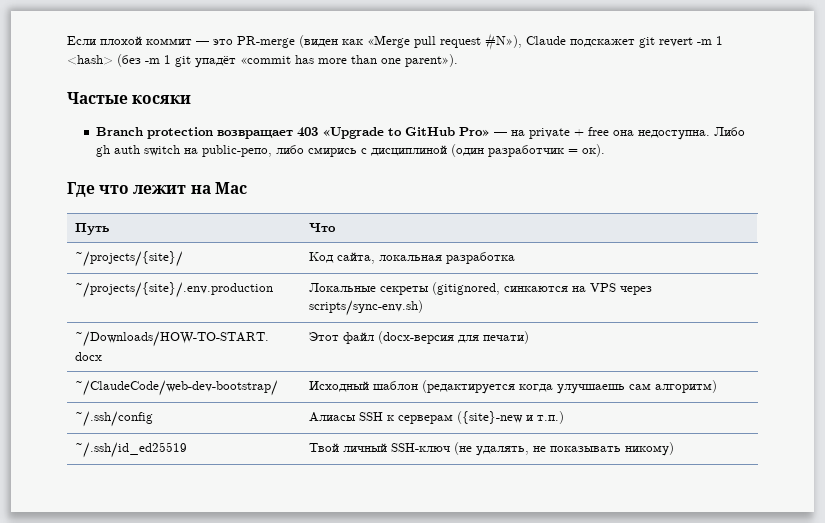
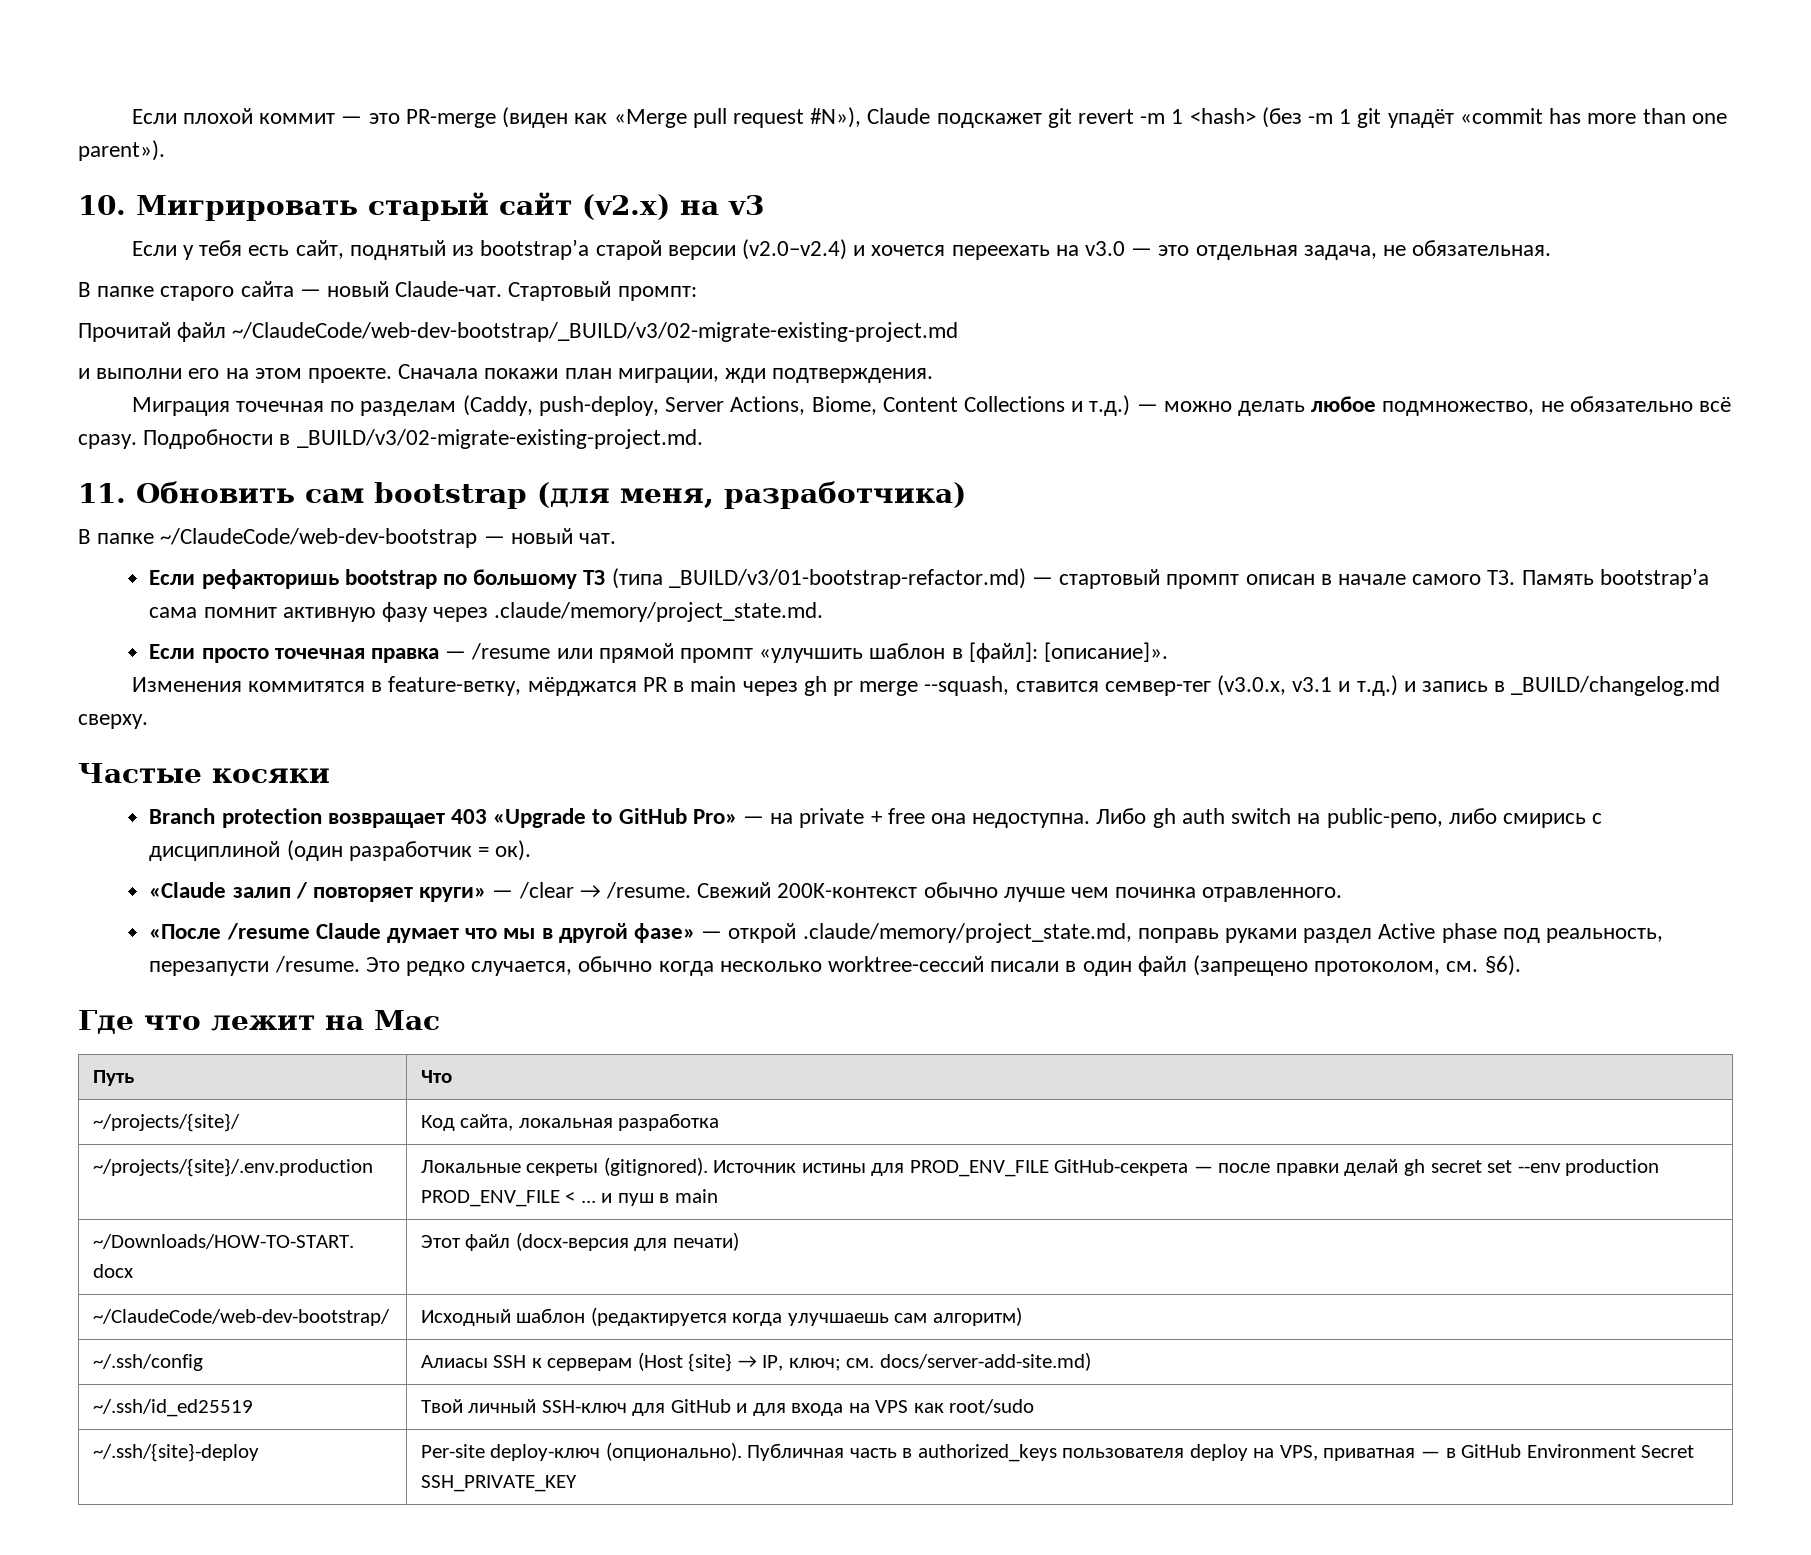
+ 10. Мигрировать старый сайт (v2.x) на v3
+ Если у тебя есть сайт, поднятый из bootstrap’а старой версии (v2.0–v2.4) и хочется переехать на v3.0 — это отдельная задача, не обязательная.
+ В папке старого сайта — новый Claude-чат. Стартовый промпт:
+ Прочитай файл ~/ClaudeCode/web-dev-bootstrap/_BUILD/v3/02-migrate-existing-project.md
+ и выполни его на этом проекте. Сначала покажи план миграции, жди подтверждения.
+ Миграция точечная по разделам (Caddy, push-deploy, Server Actions, Biome, Content Collections и т.д.) — можно делать любое подмножество, не обязательно всё сразу. Подробности в _BUILD/v3/02-migrate-existing-project.md.
+ 11. Обновить сам bootstrap (для меня, разработчика)
+ В папке ~/ClaudeCode/web-dev-bootstrap — новый чат.
+ Если рефакторишь bootstrap по большому ТЗ (типа _BUILD/v3/01-bootstrap-refactor.md) — стартовый промпт описан в начале самого ТЗ. Память bootstrap’а сама помнит активную фазу через .claude/memory/project_state.md.
+ Если просто точечная правка — /resume или прямой промпт «улучшить шаблон в [файл]: [описание]».
+ Изменения коммитятся в feature-ветку, мёрджатся PR в main через gh pr merge --squash, ставится семвер-тег (v3.0.x, v3.1 и т.д.) и запись в _BUILD/changelog.md сверху.
+ «Claude залип / повторяет круги» — /clear → /resume. Свежий 200K-контекст обычно лучше чем починка отравленного.
+ «После /resume Claude думает что мы в другой фазе» — открой .claude/memory/project_state.md, поправь руками раздел Active phase под реальность, перезапусти /resume. Это редко случается, обычно когда несколько worktree-сессий писали в один файл (запрещено протоколом, см. §6).
- ~/projects/{site}/.env.production | Локальные секреты (gitignored, синкаются на VPS через scripts/sync-env.sh)
+ ~/projects/{site}/.env.production | Локальные секреты (gitignored). Источник истины для PROD_ENV_FILE GitHub-секрета — после правки делай gh secret set --env production PROD_ENV_FILE < ... и пуш в main
- ~/.ssh/config | Алиасы SSH к серверам ({site}-new и т.п.)
- ~/.ssh/id_ed25519 | Твой личный SSH-ключ (не удалять, не показывать никому)
+ ~/.ssh/config | Алиасы SSH к серверам (Host {site} → IP, ключ; см. docs/server-add-site.md)
+ ~/.ssh/id_ed25519 | Твой личный SSH-ключ для GitHub и для входа на VPS как root/sudo
+ ~/.ssh/{site}-deploy | Per-site deploy-ключ (опционально). Публичная часть в authorized_keys пользователя deploy на VPS, приватная — в GitHub Environment Secret SSH_PRIVATE_KEY

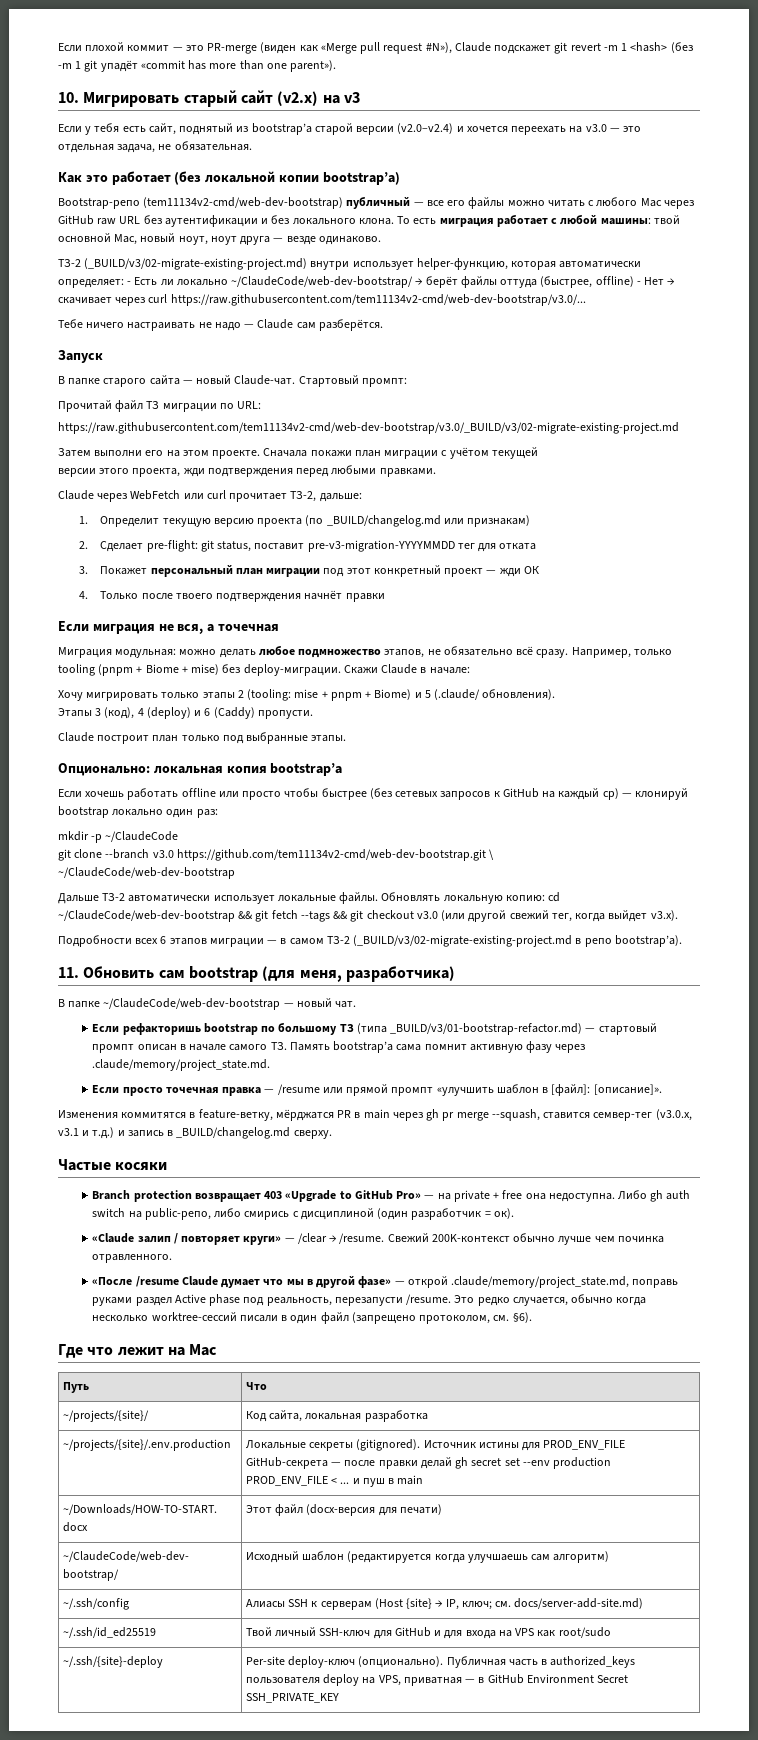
+ Как это работает (без локальной копии bootstrap’а)
+ Bootstrap-репо (tem11134v2-cmd/web-dev-bootstrap) публичный — все его файлы можно читать с любого Mac через GitHub raw URL без аутентификации и без локального клона. То есть миграция работает с любой машины: твой основной Mac, новый ноут, ноут друга — везде одинаково.
+ ТЗ-2 (_BUILD/v3/02-migrate-existing-project.md) внутри использует helper-функцию, которая автоматически определяет: - Есть ли локально ~/ClaudeCode/web-dev-bootstrap/ → берёт файлы оттуда (быстрее, offline) - Нет → скачивает через curl https://raw.githubusercontent.com/tem11134v2-cmd/web-dev-bootstrap/v3.0/...
+ Тебе ничего настраивать не надо — Claude сам разберётся.
+ Запуск
- Прочитай файл ~/ClaudeCode/web-dev-bootstrap/_BUILD/v3/02-migrate-existing-project.md
- и выполни его на этом проекте.
+ Прочитай файл ТЗ миграции по URL:
+ https://raw.githubusercontent.com/tem11134v2-cmd/web-dev-bootstrap/v3.0/_BUILD/v3/02-migrate-existing-project.md
+ Затем выполни его на этом проекте.
- Сначала покажи план миграции, жди подтверждения.
- Миграция точечная по разделам (Caddy, push-deploy, Server Actions, Biome, Content Collections и т.д.) — можно делать любое подмножество, не обязательно всё сразу.
+ Сначала покажи план миграции с учётом текущей
+ версии этого проекта, жди подтверждения перед любыми правками.
+ Claude через WebFetch или curl прочитает ТЗ-2, дальше:
+ 1. Определит текущую версию проекта (по _BUILD/changelog.md или признакам)
+ 2. Сделает pre-flight: git status, поставит pre-v3-migration-YYYYMMDD тег для отката
+ 3. Покажет персональный план миграции под этот конкретный проект — жди ОК
+ 4. Только после твоего подтверждения начнёт правки
+ Если миграция не вся, а точечная
+ Миграция модульная: можно делать любое подмножество этапов, не обязательно всё сразу.
- Подробности в _BUILD/v3/02-migrate-existing-project.md.
+ Например, только tooling (pnpm + Biome + mise) без deploy-миграции. Скажи Claude в начале:
+ Хочу мигрировать только этапы 2 (tooling: mise + pnpm + Biome) и 5 (.claude/ обновления).
+ Этапы 3 (код), 4 (deploy) и 6 (Caddy) пропусти.
+ Claude построит план только под выбранные этапы.
+ Опционально: локальная копия bootstrap’а
+ Если хочешь работать offline или просто чтобы быстрее (без сетевых запросов к GitHub на каждый cp) — клонируй bootstrap локально один раз:
+ mkdir -p ~/ClaudeCode
+ git clone --branch v3.0 https://github.com/tem11134v2-cmd/web-dev-bootstrap.git \
+ ~/ClaudeCode/web-dev-bootstrap
+ Дальше ТЗ-2 автоматически использует локальные файлы. Обновлять локальную копию: cd ~/ClaudeCode/web-dev-bootstrap && git fetch --tags && git checkout v3.0 (или другой свежий тег, когда выйдет v3.x).
+ Подробности всех 6 этапов миграции — в самом ТЗ-2 (_BUILD/v3/02-migrate-existing-project.md в репо bootstrap’а).

